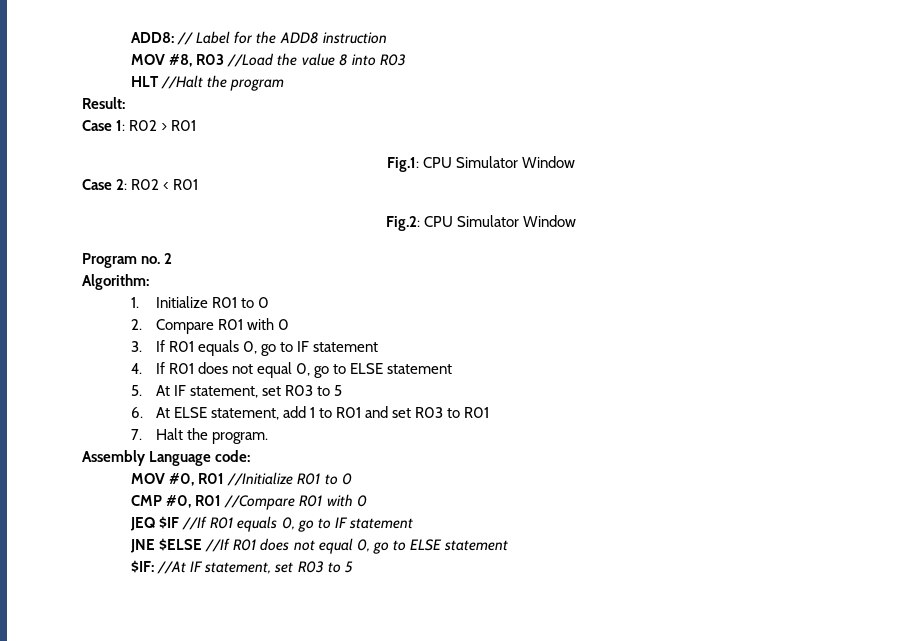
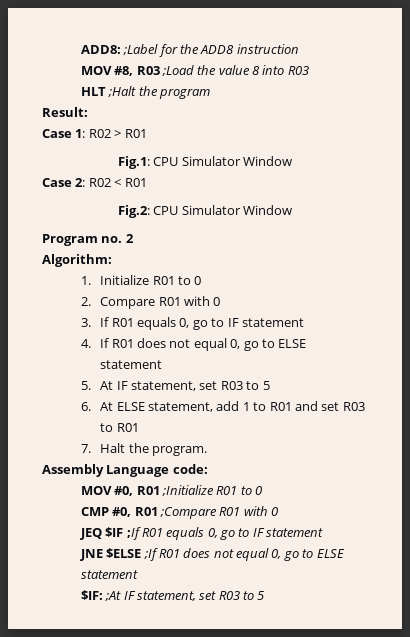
- ADD8: // Label for the ADD8 instruction
+ ADD8: ;Label for the ADD8 instruction
- MOV #8, R03 //Load the value 8 into R03
+ MOV #8, R03 ;Load the value 8 into R03
- HLT //Halt the program
+ HLT ;Halt the program
- MOV #0, R01 //Initialize R01 to 0
+ MOV #0, R01 ;Initialize R01 to 0
- CMP #0, R01 //Compare R01 with 0
+ CMP #0, R01 ;Compare R01 with 0
- JEQ $IF //If R01 equals 0, go to IF statement
+ JEQ $IF ;If R01 equals 0, go to IF statement
- JNE $ELSE //If R01 does not equal 0, go to ELSE statement
+ JNE $ELSE ;If R01 does not equal 0, go to ELSE statement
- $IF: //At IF statement, set R03 to 5
+ $IF: ;At IF statement, set R03 to 5

